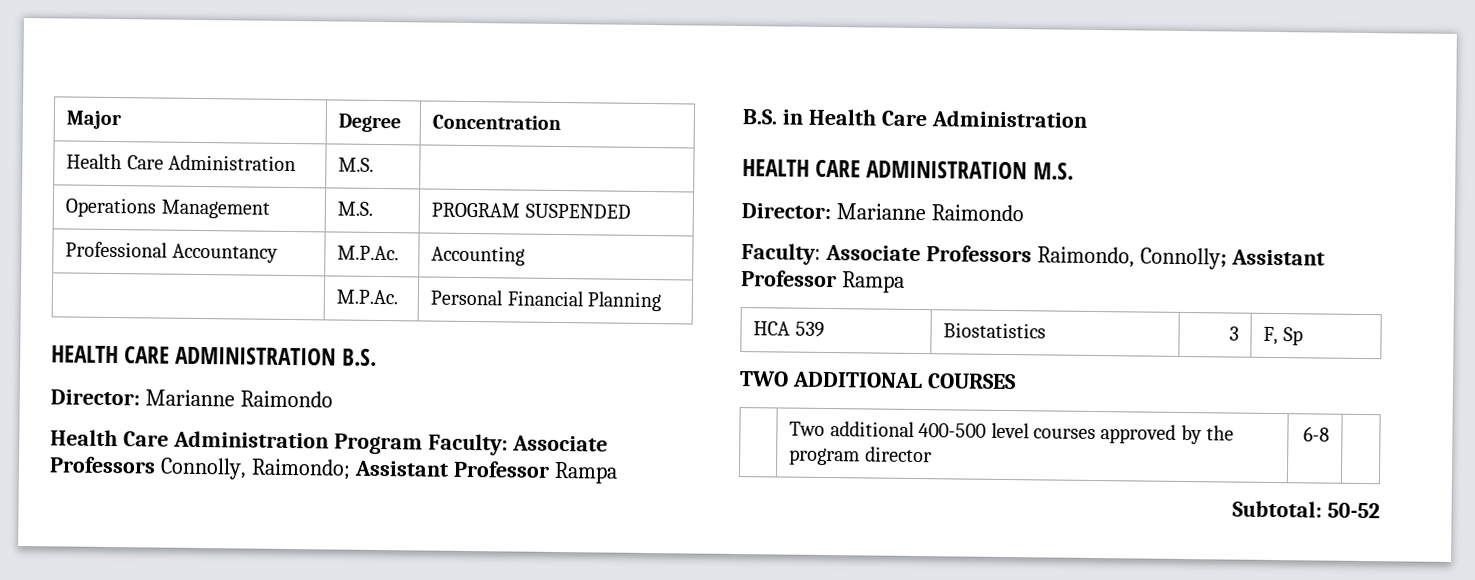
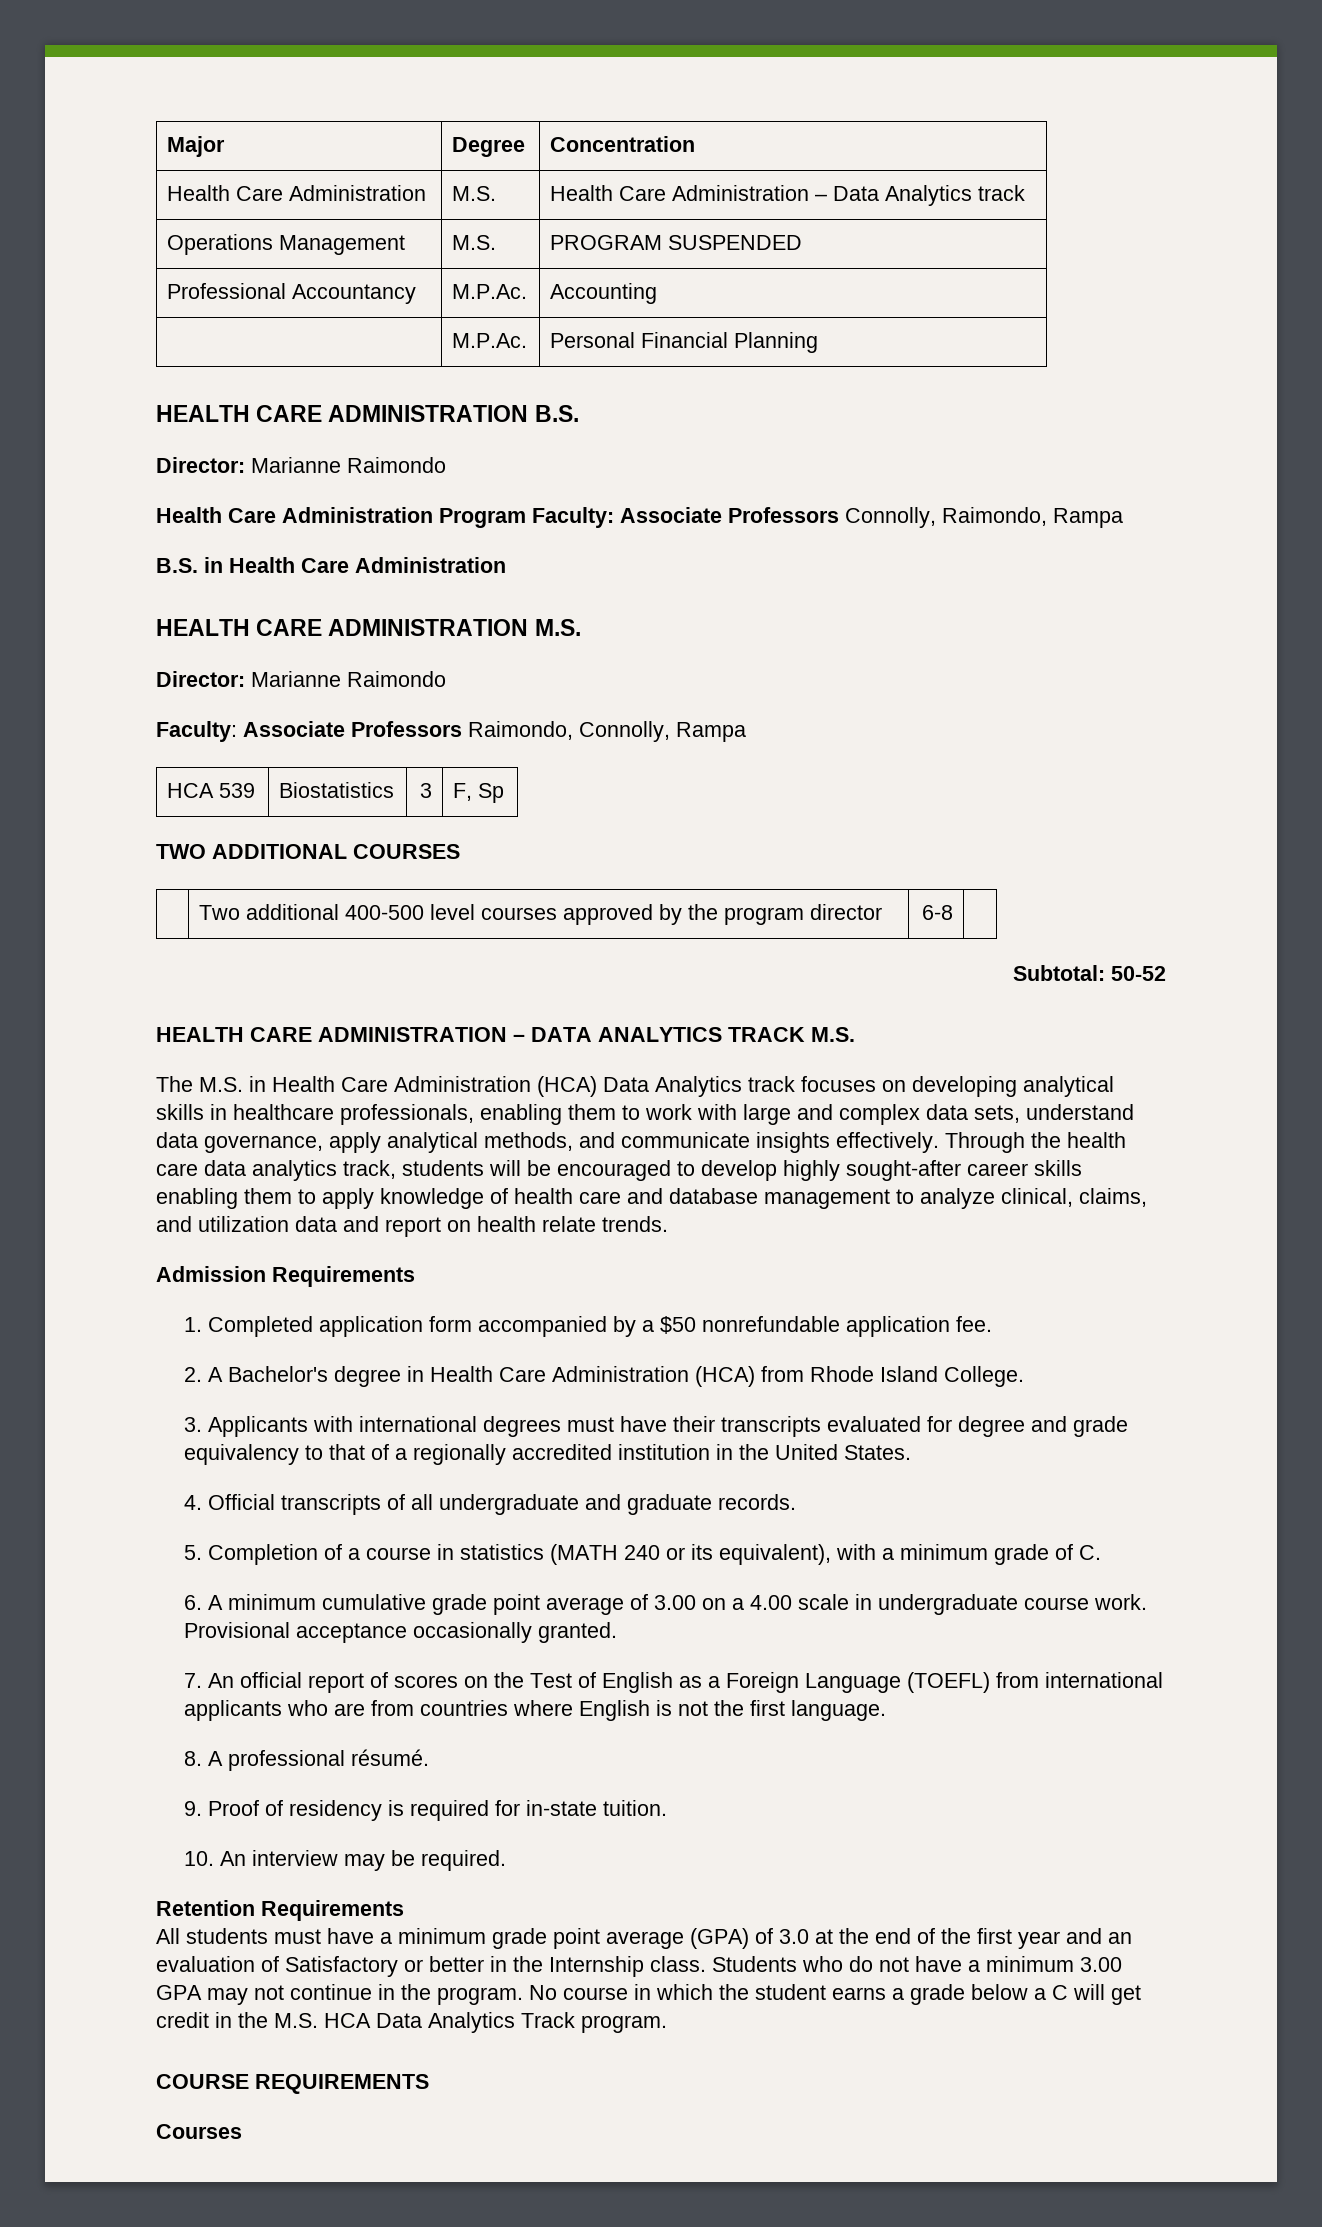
- Health Care Administration | M.S. |
+ Health Care Administration | M.S. | Health Care Administration – Data Analytics track
- Health Care Administration Program Faculty: Associate Professors Connolly, Raimondo; Assistant Professor Rampa
+ Health Care Administration Program Faculty: Associate Professors Connolly, Raimondo, Rampa
- Faculty: Associate Professors Raimondo, Connolly; Assistant Professor Rampa
+ Faculty: Associate Professors Raimondo, Connolly, Rampa
+ HEALTH CARE ADMINISTRATION – DATA ANALYTICS TRACK M.S.
+ The M.S. in Health Care Administration (HCA) Data Analytics track focuses on developing analytical skills in healthcare professionals, enabling them to work with large and complex data sets, understand data governance, apply analytical methods, and communicate insights effectively. Through the health care data analytics track, students will be encouraged to develop highly sought-after career skills enabling them to apply knowledge of health care and database management to analyze clinical, claims, and utilization data and report on health relate trends.
+ Admission Requirements
+ 1. Completed application form accompanied by a $50 nonrefundable application fee.
+ 2. A Bachelor's degree in Health Care Administration (HCA) from Rhode Island College.
+ 3. Applicants with international degrees must have their transcripts evaluated for degree and grade equivalency to that of a regionally accredited institution in the United States.
+ 4. Official transcripts of all undergraduate and graduate records.
+ 5. Completion of a course in statistics (MATH 240 or its equivalent), with a minimum grade of C.
+ 6. A minimum cumulative grade point average of 3.00 on a 4.00 scale in undergraduate course work. Provisional acceptance occasionally granted.
+ 7. An official report of scores on the Test of English as a Foreign Language (TOEFL) from international applicants who are from countries where English is not the first language.
+ 8. A professional résumé.
+ 9. Proof of residency is required for in-state tuition.
+ 10. An interview may be required.
+ Retention Requirements
+ All students must have a minimum grade point average (GPA) of 3.0 at the end of the first year and an evaluation of Satisfactory or better in the Internship class. Students who do not have a minimum 3.00 GPA may not continue in the program. No course in which the student earns a grade below a C will get credit in the M.S. HCA Data Analytics Track program.
+ COURSE REQUIREMENTS
+ Courses

